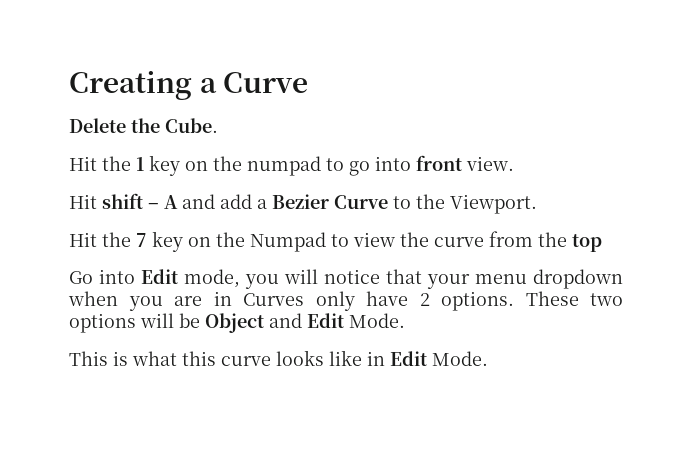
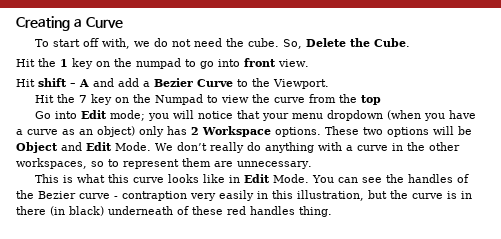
- Delete the Cube.
+ To start off with, we do not need the cube. So, Delete the Cube.
- Go into Edit mode, you will notice that your menu dropdown when you are in Curves only have 2 options.
+ Go into Edit mode; you will notice that your menu dropdown (when you have a curve as an object) only has 2 Workspace options.
+ We don’t really do anything with a curve in the other workspaces, so to represent them are unnecessary.
+ You can see the handles of the Bezier curve - contraption very easily in this illustration, but the curve is in there (in black) underneath of these red handles thing.

